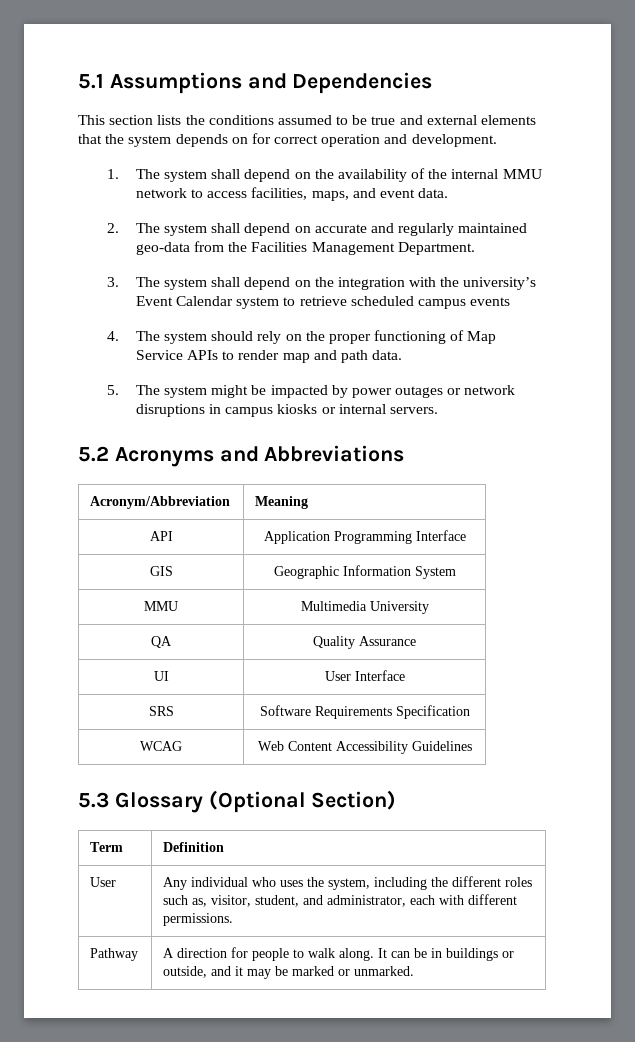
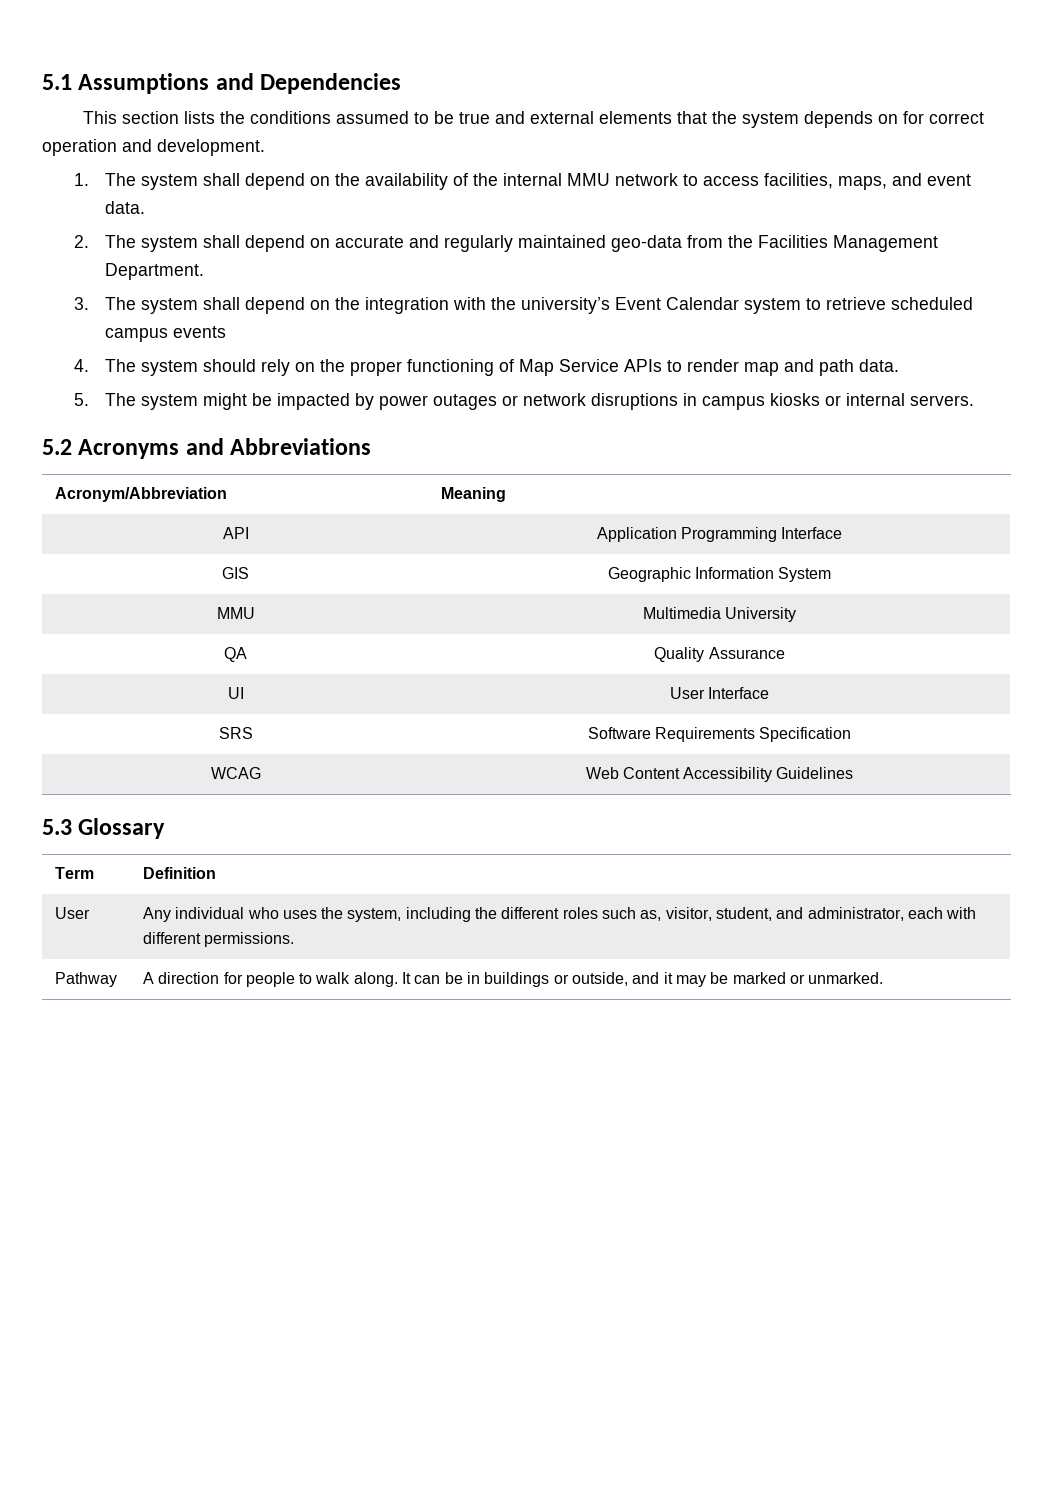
- 5.3 Glossary (Optional Section)
+ 5.3 Glossary

